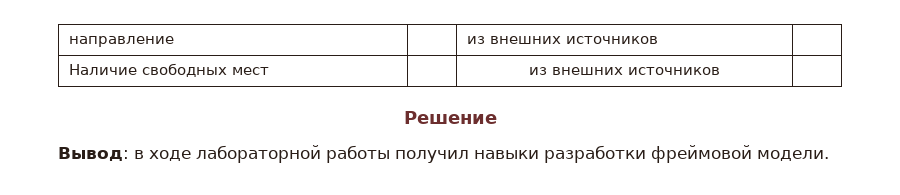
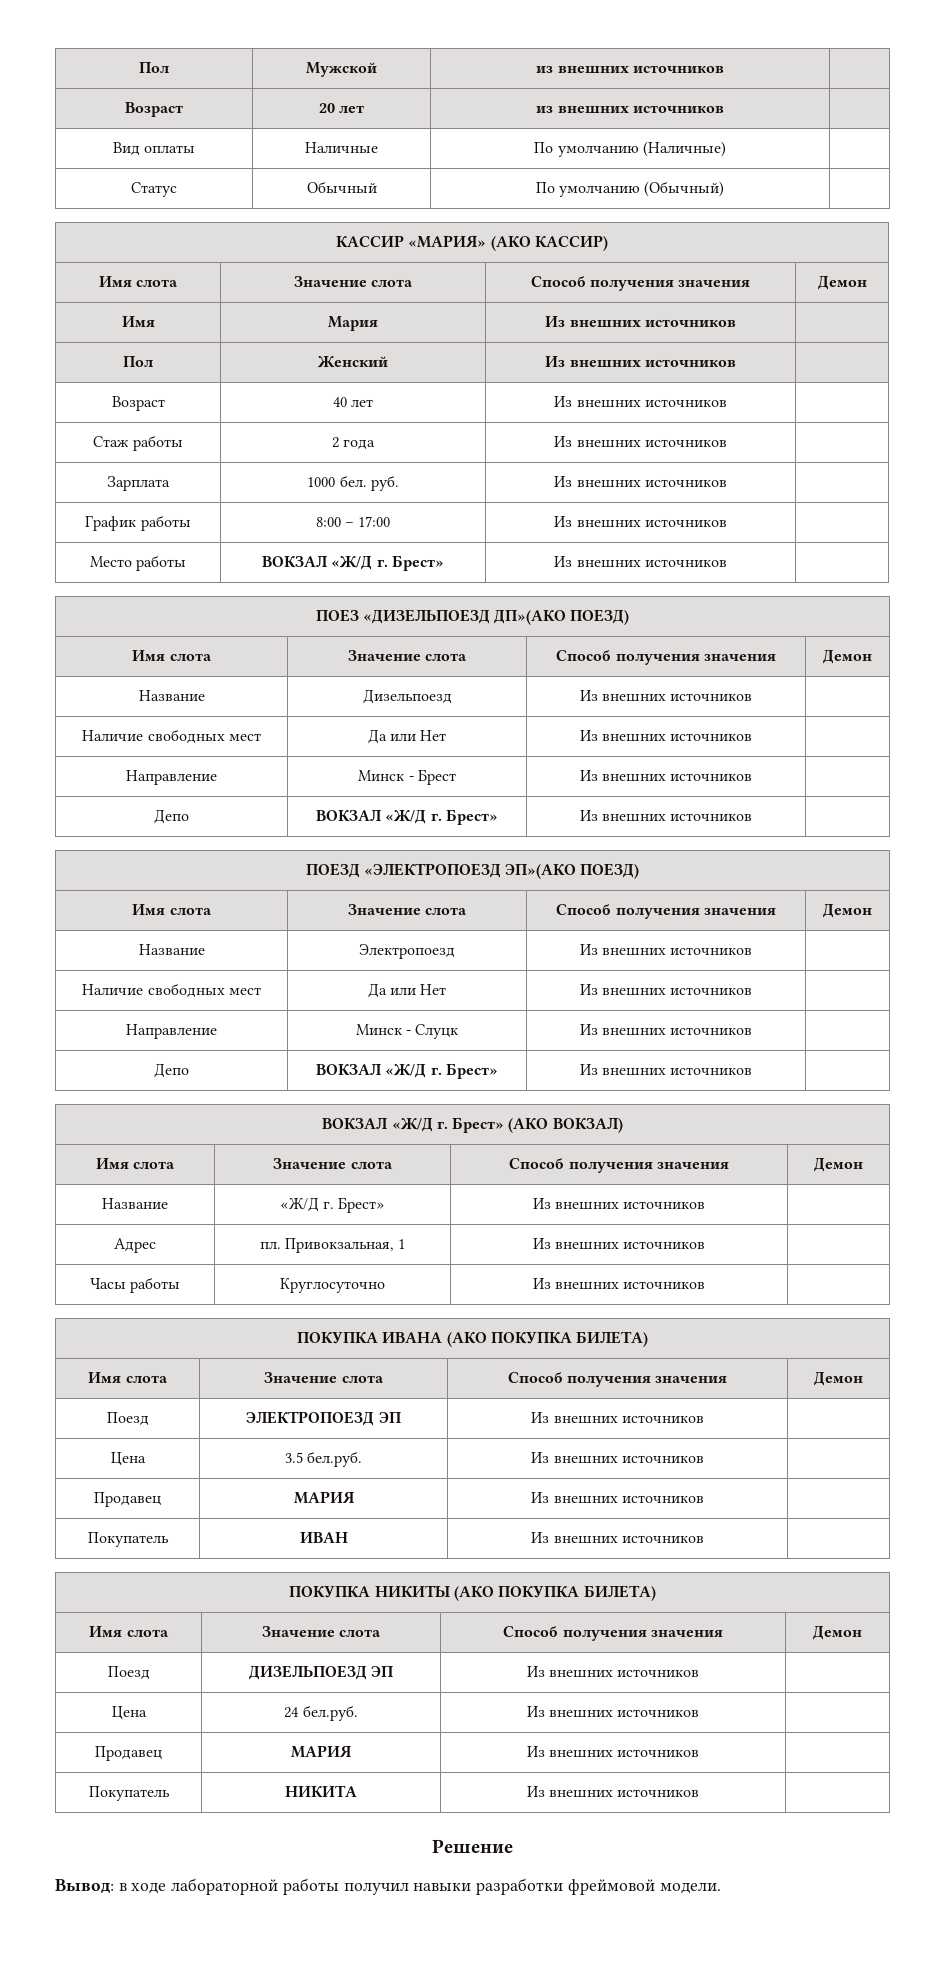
- направление | | из внешних источников |
- Наличие свободных мест | | из внешних источников |
+ Пол | Мужской | из внешних источников |
+ Возраст | 20 лет | из внешних источников |
+ Вид оплаты | Наличные | По умолчанию (Наличные) |
+ Статус | Обычный | По умолчанию (Обычный) |
+ КАССИР «МАРИЯ» (АКО КАССИР)
+ Имя слота | Значение слота | Способ получения значения | Демон
+ Имя | Мария | Из внешних источников |
+ Пол | Женский | Из внешних источников |
+ Возраст | 40 лет | Из внешних источников |
+ Стаж работы | 2 года | Из внешних источников |
+ Зарплата | 1000 бел. руб. | Из внешних источников |
+ График работы | 8:00 – 17:00 | Из внешних источников |
+ Место работы | ВОКЗАЛ «Ж/Д г. Брест» | Из внешних источников |
+ ПОЕЗ «ДИЗЕЛЬПОЕЗД ДП»(АКО ПОЕЗД)
+ Имя слота | Значение слота | Способ получения значения | Демон
+ Название | Дизельпоезд | Из внешних источников |
+ Наличие свободных мест | Да или Нет | Из внешних источников |
+ Направление | Минск - Брест | Из внешних источников |
+ Депо | ВОКЗАЛ «Ж/Д г. Брест» | Из внешних источников |
+ ПОЕЗД «ЭЛЕКТРОПОЕЗД ЭП»(АКО ПОЕЗД)
+ Имя слота | Значение слота | Способ получения значения | Демон
+ Название | Электропоезд | Из внешних источников |
+ Наличие свободных мест | Да или Нет | Из внешних источников |
+ Направление | Минск - Слуцк | Из внешних источников |
+ Депо | ВОКЗАЛ «Ж/Д г. Брест» | Из внешних источников |
+ ВОКЗАЛ «Ж/Д г. Брест» (АКО ВОКЗАЛ)
+ Имя слота | Значение слота | Способ получения значения | Демон
+ Название | «Ж/Д г. Брест» | Из внешних источников |
+ Адрес | пл. Привокзальная, 1 | Из внешних источников |
+ Часы работы | Круглосуточно | Из внешних источников |
+ ПОКУПКА ИВАНА (АКО ПОКУПКА БИЛЕТА)
+ Имя слота | Значение слота | Способ получения значения | Демон
+ Поезд | ЭЛЕКТРОПОЕЗД ЭП | Из внешних источников |
+ Цена | 3.5 бел.руб. | Из внешних источников |
+ Продавец | МАРИЯ | Из внешних источников |
+ Покупатель | ИВАН | Из внешних источников |
+ ПОКУПКА НИКИТЫ (АКО ПОКУПКА БИЛЕТА)
+ Имя слота | Значение слота | Способ получения значения | Демон
+ Поезд | ДИЗЕЛЬПОЕЗД ЭП | Из внешних источников |
+ Цена | 24 бел.руб. | Из внешних источников |
+ Продавец | МАРИЯ | Из внешних источников |
+ Покупатель | НИКИТА | Из внешних источников |

